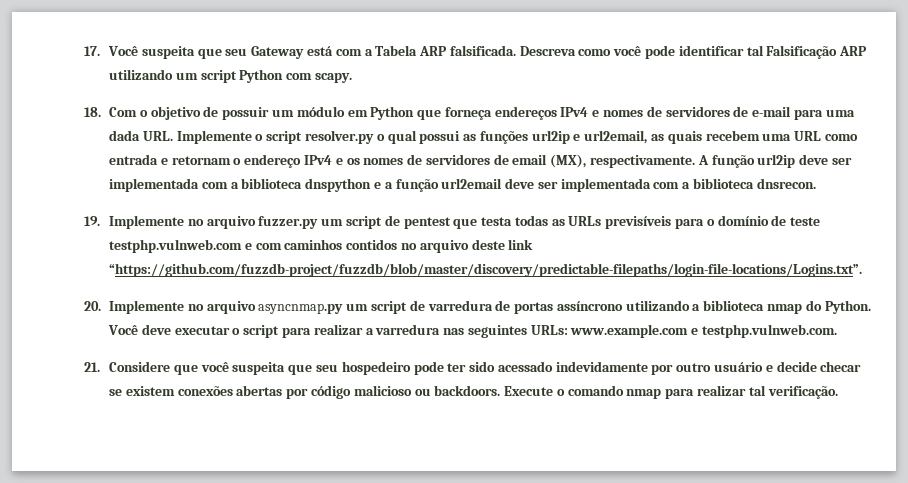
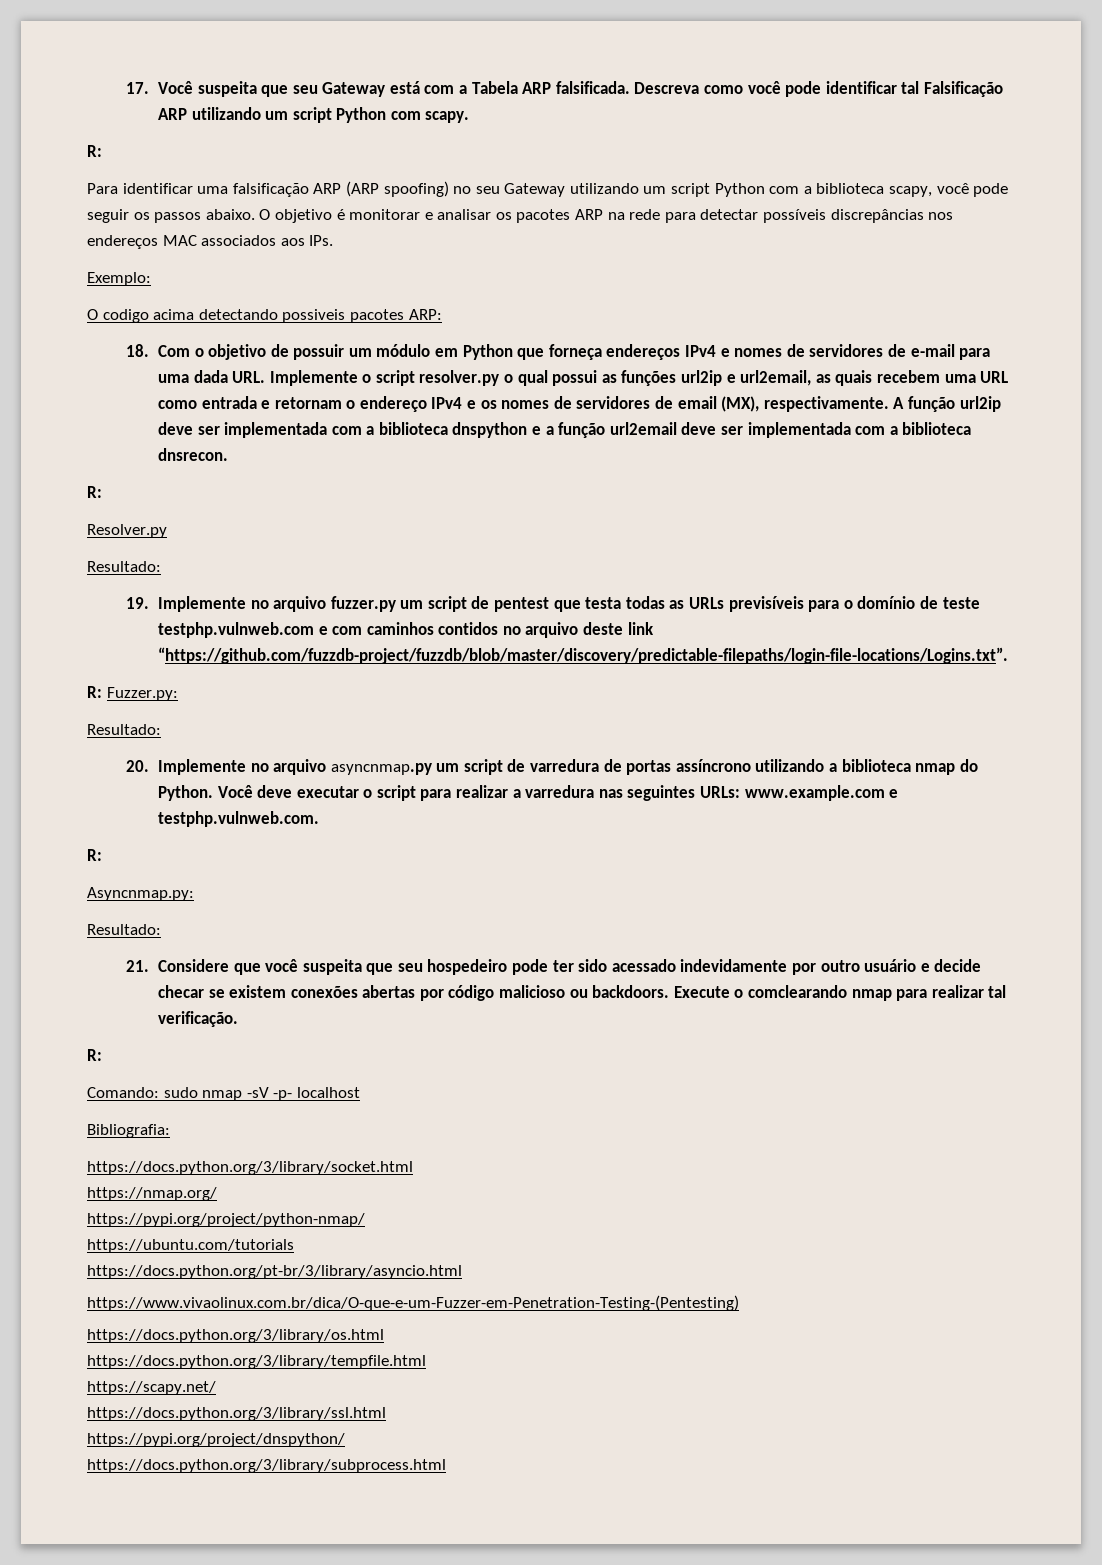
  Descreva como você pode identificar tal Falsificação ARP utilizando um script Python com scapy.
+ R:
+ Para identificar uma falsificação ARP (ARP spoofing) no seu Gateway utilizando um script Python com a biblioteca scapy, você pode seguir os passos abaixo. O objetivo é monitorar e analisar os pacotes ARP na rede para detectar possíveis discrepâncias nos endereços MAC associados aos IPs.
+ Exemplo:
+ O codigo acima detectando possiveis pacotes ARP:
  A função url2ip deve ser implementada com a biblioteca dnspython e a função url2email deve ser implementada com a biblioteca dnsrecon.
+ R:
+ Resolver.py
+ Resultado:
+ R: Fuzzer.py:
+ Resultado:
  Você deve executar o script para realizar a varredura nas seguintes URLs: www.example.com e testphp.vulnweb.com.
+ R:
+ Asyncnmap.py:
+ Resultado:
- Execute o comando nmap para realizar tal verificação.
+ Execute o comclearando nmap para realizar tal verificação.
+ R:
+ Comando: sudo nmap -sV -p- localhost
+ Bibliografia:
+ https://docs.python.org/3/library/socket.html
+ https://nmap.org/
+ https://pypi.org/project/python-nmap/
+ https://ubuntu.com/tutorials
+ https://docs.python.org/pt-br/3/library/asyncio.html
+ https://www.vivaolinux.com.br/dica/O-que-e-um-Fuzzer-em-Penetration-Testing-(Pentesting)
+ https://docs.python.org/3/library/os.html
+ https://docs.python.org/3/library/tempfile.html
+ https://scapy.net/
+ https://docs.python.org/3/library/ssl.html
+ https://pypi.org/project/dnspython/
+ https://docs.python.org/3/library/subprocess.html

